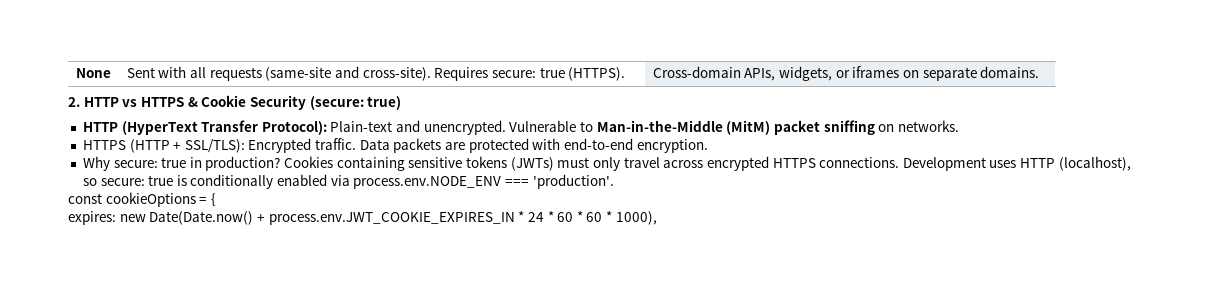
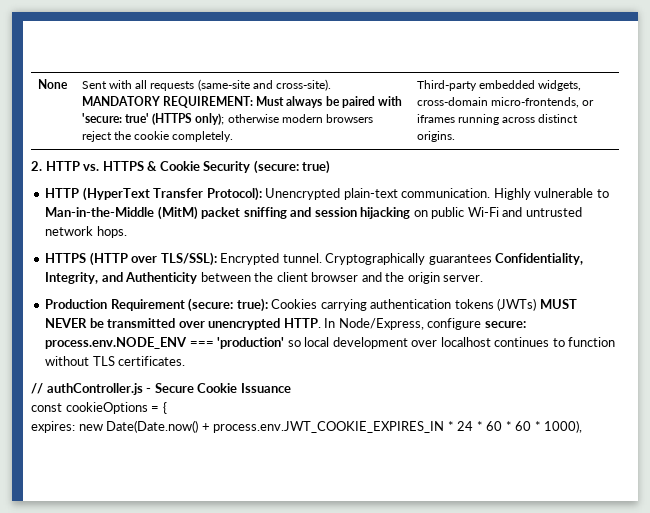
- None | Sent with all requests (same-site and cross-site). Requires secure: true (HTTPS). | Cross-domain APIs, widgets, or iframes on separate domains.
+ None | Sent with all requests (same-site and cross-site). MANDATORY REQUIREMENT: Must always be paired with 'secure: true' (HTTPS only); otherwise modern browsers reject the cookie completely. | Third-party embedded widgets, cross-domain micro-frontends, or iframes running across distinct origins.
- 2. HTTP vs HTTPS & Cookie Security (secure: true)
+ 2. HTTP vs. HTTPS & Cookie Security (secure: true)
- HTTP (HyperText Transfer Protocol): Plain-text and unencrypted. Vulnerable to Man-in-the-Middle (MitM) packet sniffing on networks.
- HTTPS (HTTP + SSL/TLS): Encrypted traffic. Data packets are protected with end-to-end encryption.
- Why secure: true in production? Cookies containing sensitive tokens (JWTs) must only travel across encrypted HTTPS connections. Development uses HTTP (localhost), so secure: true is conditionally enabled via process.env.NODE_ENV === 'production'.
+ HTTP (HyperText Transfer Protocol): Unencrypted plain-text communication. Highly vulnerable to Man-in-the-Middle (MitM) packet sniffing and session hijacking on public Wi-Fi and untrusted network hops.
+ HTTPS (HTTP over TLS/SSL): Encrypted tunnel. Cryptographically guarantees Confidentiality, Integrity, and Authenticity between the client browser and the origin server.
+ Production Requirement (secure: true): Cookies carrying authentication tokens (JWTs) MUST NEVER be transmitted over unencrypted HTTP. In Node/Express, configure secure: process.env.NODE_ENV === 'production' so local development over localhost continues to function without TLS certificates.
+ // authController.js - Secure Cookie Issuance

